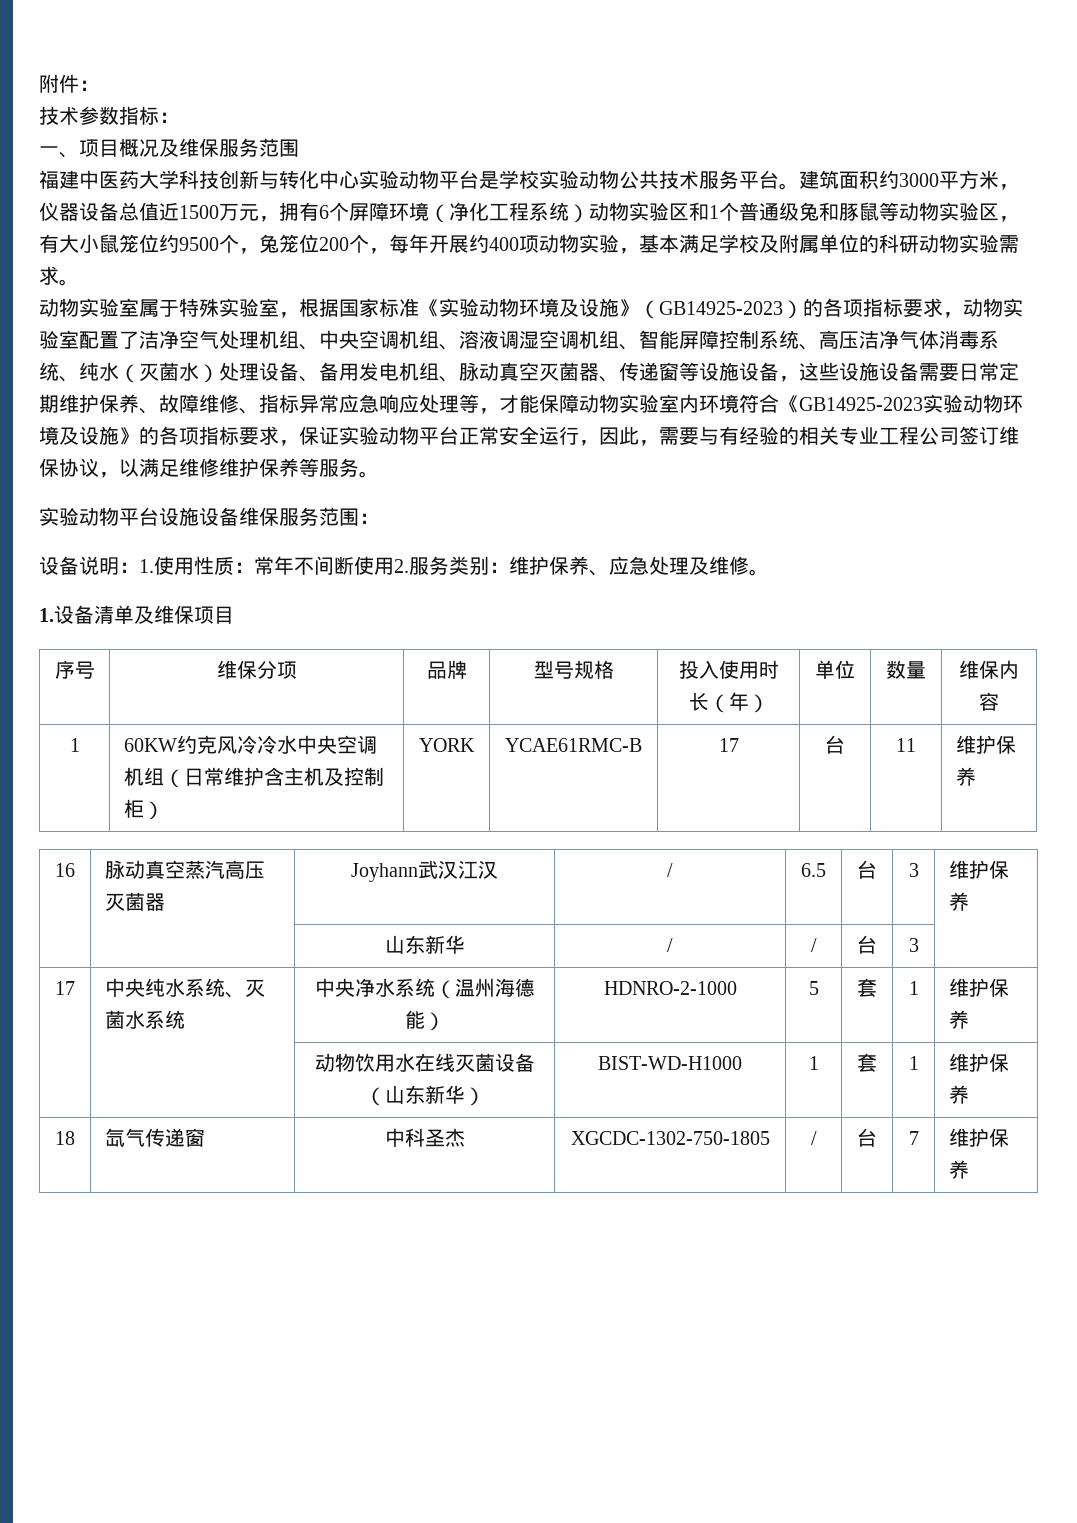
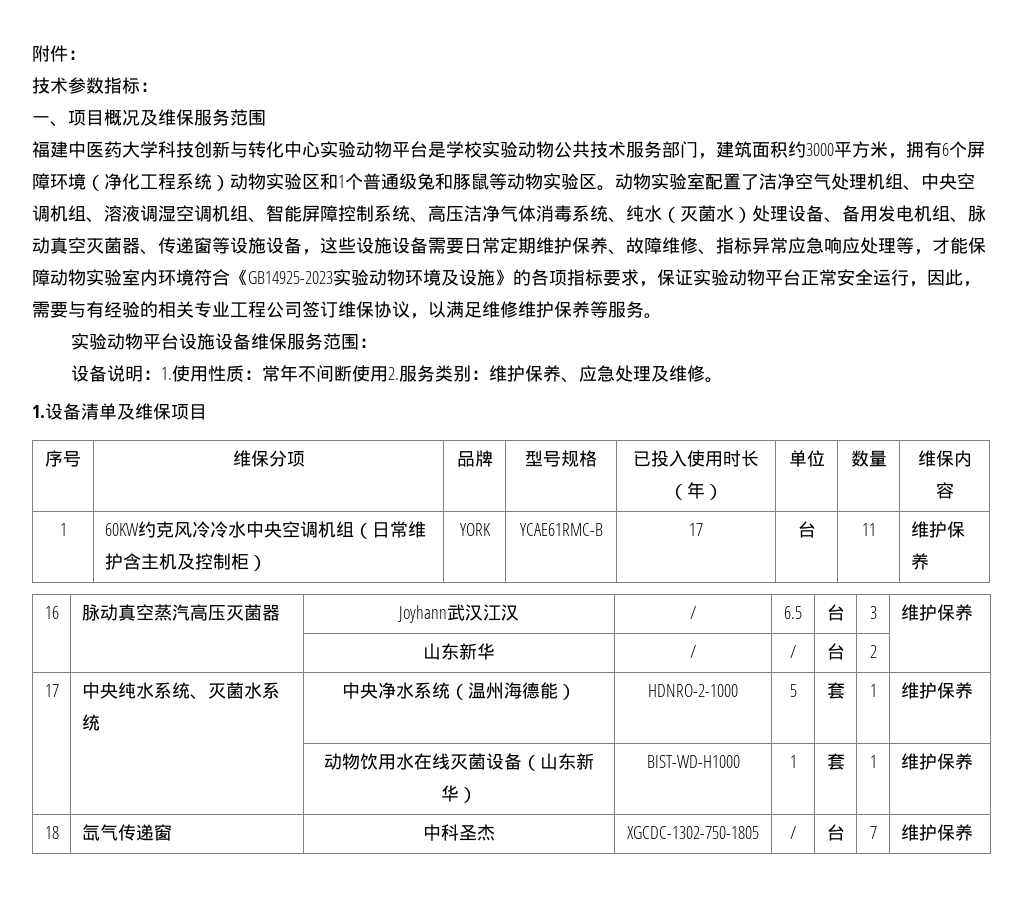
- 福建中医药大学科技创新与转化中心实验动物平台是学校实验动物公共技术服务平台。建筑面积约3000平方米，仪器设备总值近1500万元，拥有6个屏障环境（净化工程系统）动物实验区和1个普通级兔和豚鼠等动物实验区，有大小鼠笼位约9500个，兔笼位200个，每年开展约400项动物实验，基本满足学校及附属单位的科研动物实验需求。
- 动物实验室属于特殊实验室，根据国家标准《实验动物环境及设施》（GB14925-2023）的各项指标要求，动物实验室配置了洁净空气处理机组、中央空调机组、溶液调湿空调机组、智能屏障控制系统、高压洁净气体消毒系统、纯水（灭菌水）处理设备、备用发电机组、脉动真空灭菌器、传递窗等设施设备，这些设施设备需要日常定期维护保养、故障维修、指标异常应急响应处理等，才能保障动物实验室内环境符合《GB14925-2023实验动物环境及设施》的各项指标要求，保证实验动物平台正常安全运行，因此，需要与有经验的相关专业工程公司签订维保协议，以满足维修维护保养等服务。
+ 福建中医药大学科技创新与转化中心实验动物平台是学校实验动物公共技术服务部门，建筑面积约3000平方米，拥有6个屏障环境（净化工程系统）动物实验区和1个普通级兔和豚鼠等动物实验区。动物实验室配置了洁净空气处理机组、中央空调机组、溶液调湿空调机组、智能屏障控制系统、高压洁净气体消毒系统、纯水（灭菌水）处理设备、备用发电机组、脉动真空灭菌器、传递窗等设施设备，这些设施设备需要日常定期维护保养、故障维修、指标异常应急响应处理等，才能保障动物实验室内环境符合《GB14925-2023实验动物环境及设施》的各项指标要求，保证实验动物平台正常安全运行，因此，需要与有经验的相关专业工程公司签订维保协议，以满足维修维护保养等服务。
- 序号 | 维保分项 | 品牌 | 型号规格 | 投入使用时长（年） | 单位 | 数量 | 维保内容
+ 序号 | 维保分项 | 品牌 | 型号规格 | 已投入使用时长（年） | 单位 | 数量 | 维保内容
- | | 山东新华 | / | / | 台 | 3 |
+ | | 山东新华 | / | / | 台 | 2 |

